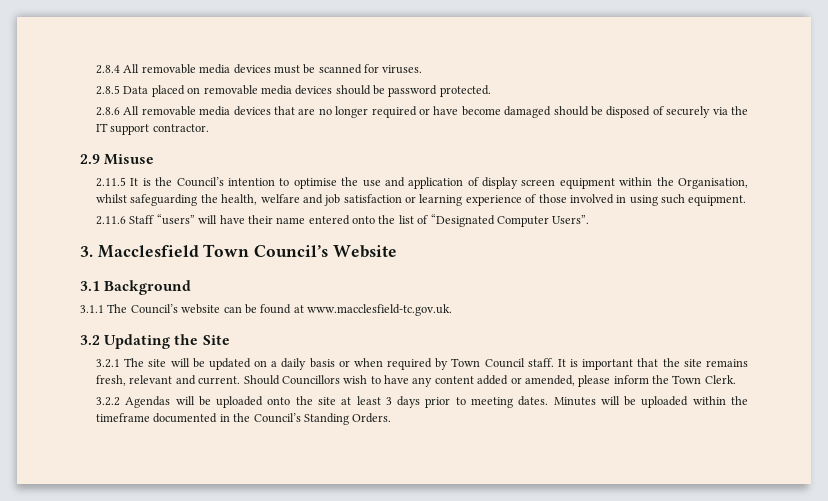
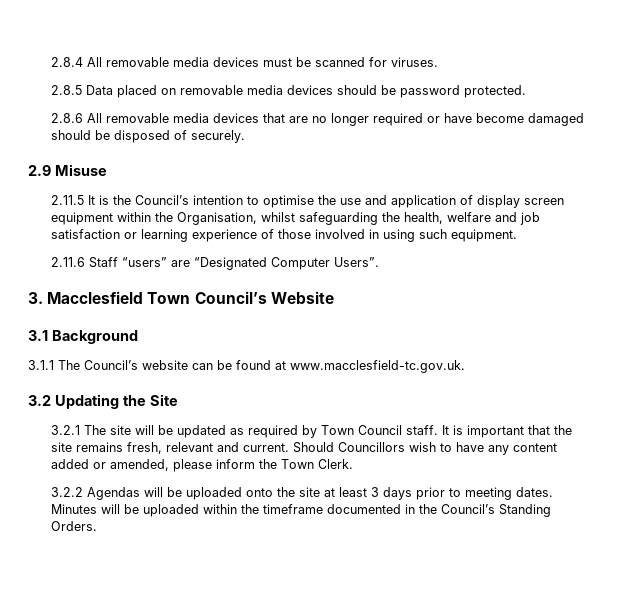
- 2.8.6 All removable media devices that are no longer required or have become damaged should be disposed of securely via the IT support contractor.
+ 2.8.6 All removable media devices that are no longer required or have become damaged should be disposed of securely.
- 2.11.6 Staff “users” will have their name entered onto the list of “Designated Computer Users”.
+ 2.11.6 Staff “users” are “Designated Computer Users”.
- 3.2.1 The site will be updated on a daily basis or when required by Town Council staff.
+ 3.2.1 The site will be updated as required by Town Council staff.

